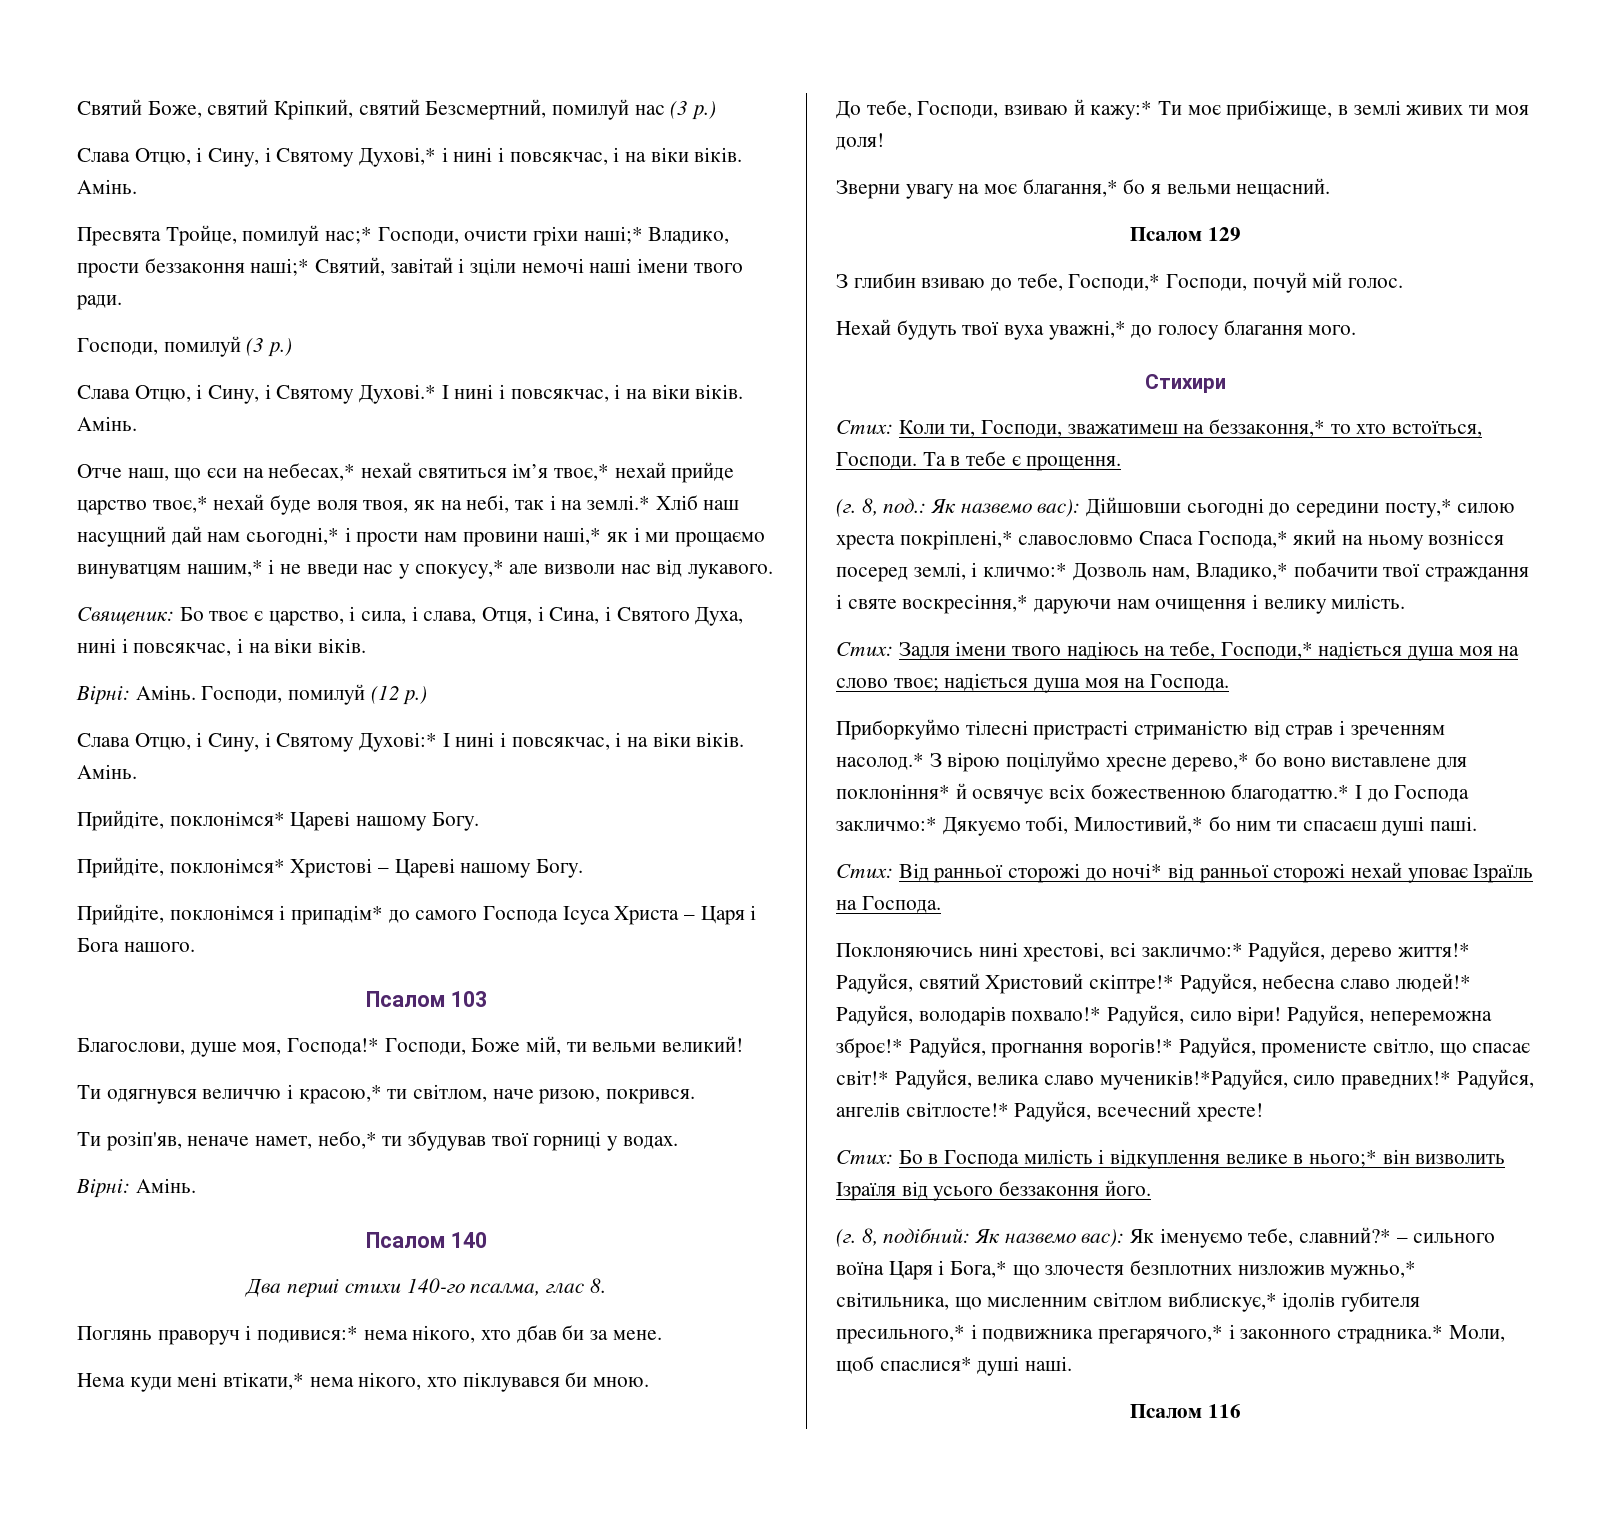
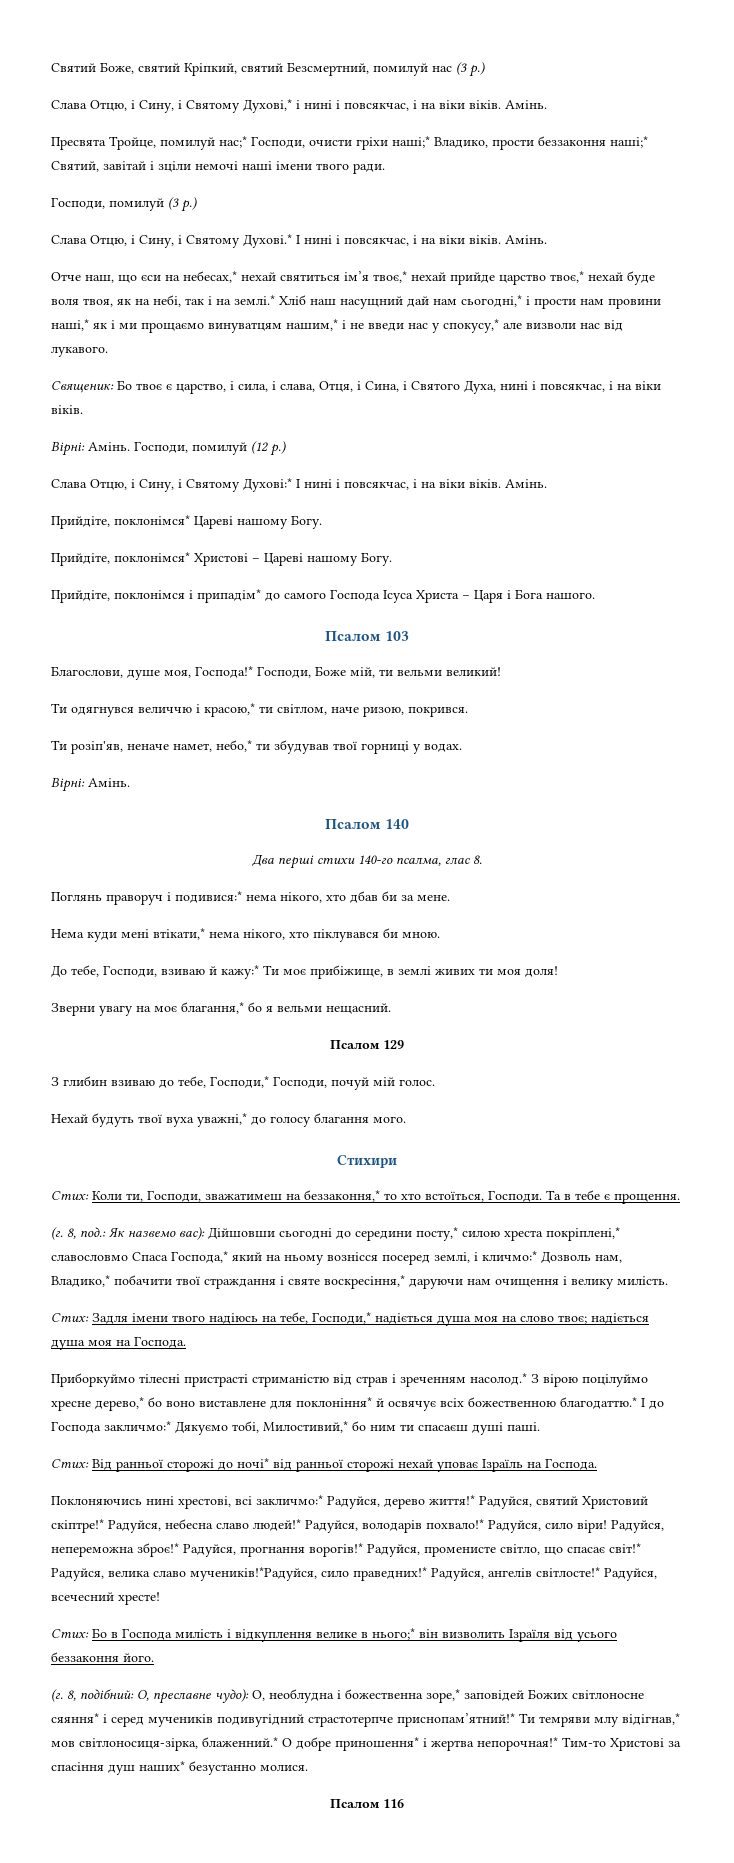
- (г. 8, подібний: Як назвемо вас): Як іменуємо тебе, славний?* – сильного воїна Царя і Бога,* що злочестя безплотних низложив мужньо,* світильника, що мисленним світлом виблискує,* ідолів губителя пресильного,* і подвижника прегарячого,* і законного страдника.* Моли, щоб спаслися* душі наші.
+ (г. 8, подібний: О, преславне чудо): О, необлудна і божественна зоре,* заповідей Божих світлоносне сяяння* і серед мучеників подивугідний страстотерпче приснопам’ятний!* Ти темряви млу відігнав,* мов світлоносиця-зірка, блаженний.* О добре приношення* і жертва непорочная!* Тим-то Христові за спасіння душ наших* безустанно молися.

